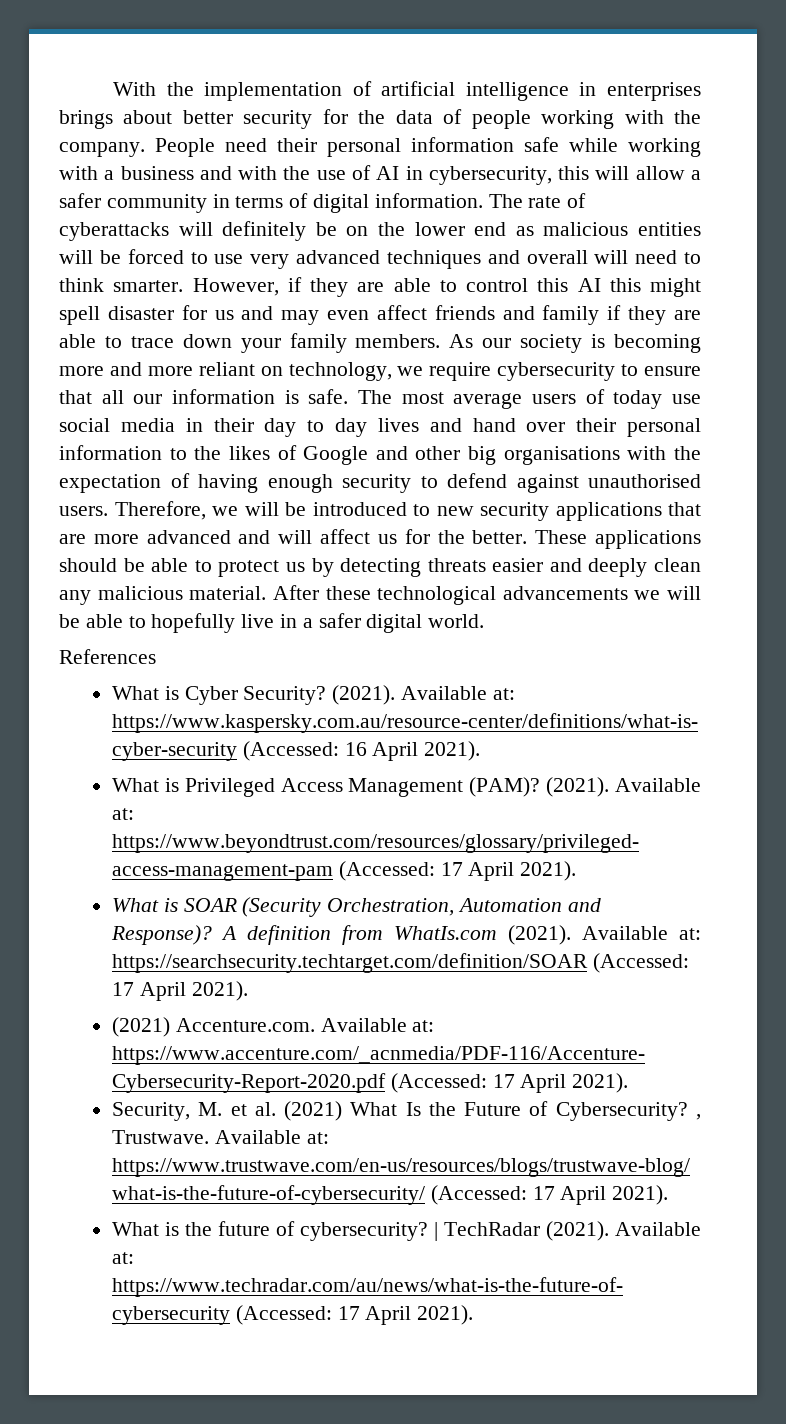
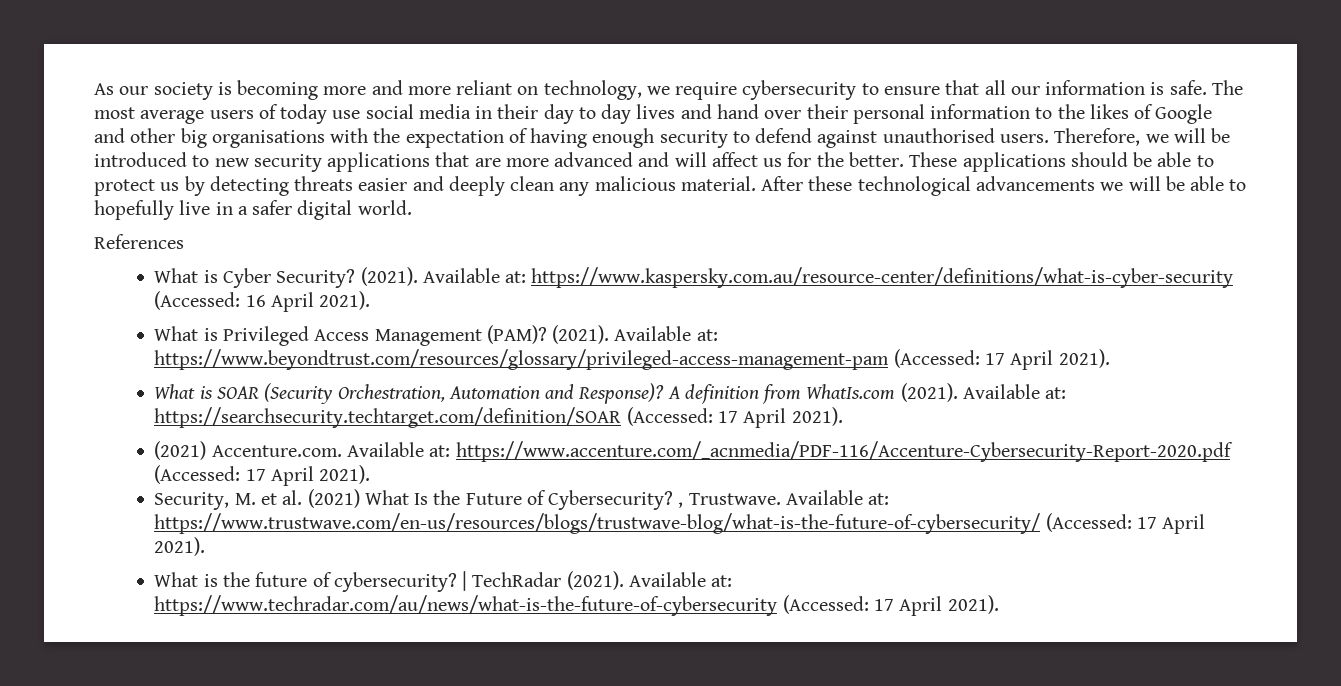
- With the implementation of artificial intelligence in enterprises brings about better security for the data of people working with the company. People need their personal information safe while working with a business and with the use of AI in cybersecurity, this will allow a safer community in terms of digital information. The rate of cyberattacks will definitely be on the lower end as malicious entities will be forced to use very advanced techniques and overall will need to think smarter. However, if they are able to control this AI this might spell disaster for us and may even affect friends and family if they are able to trace down your family members.

